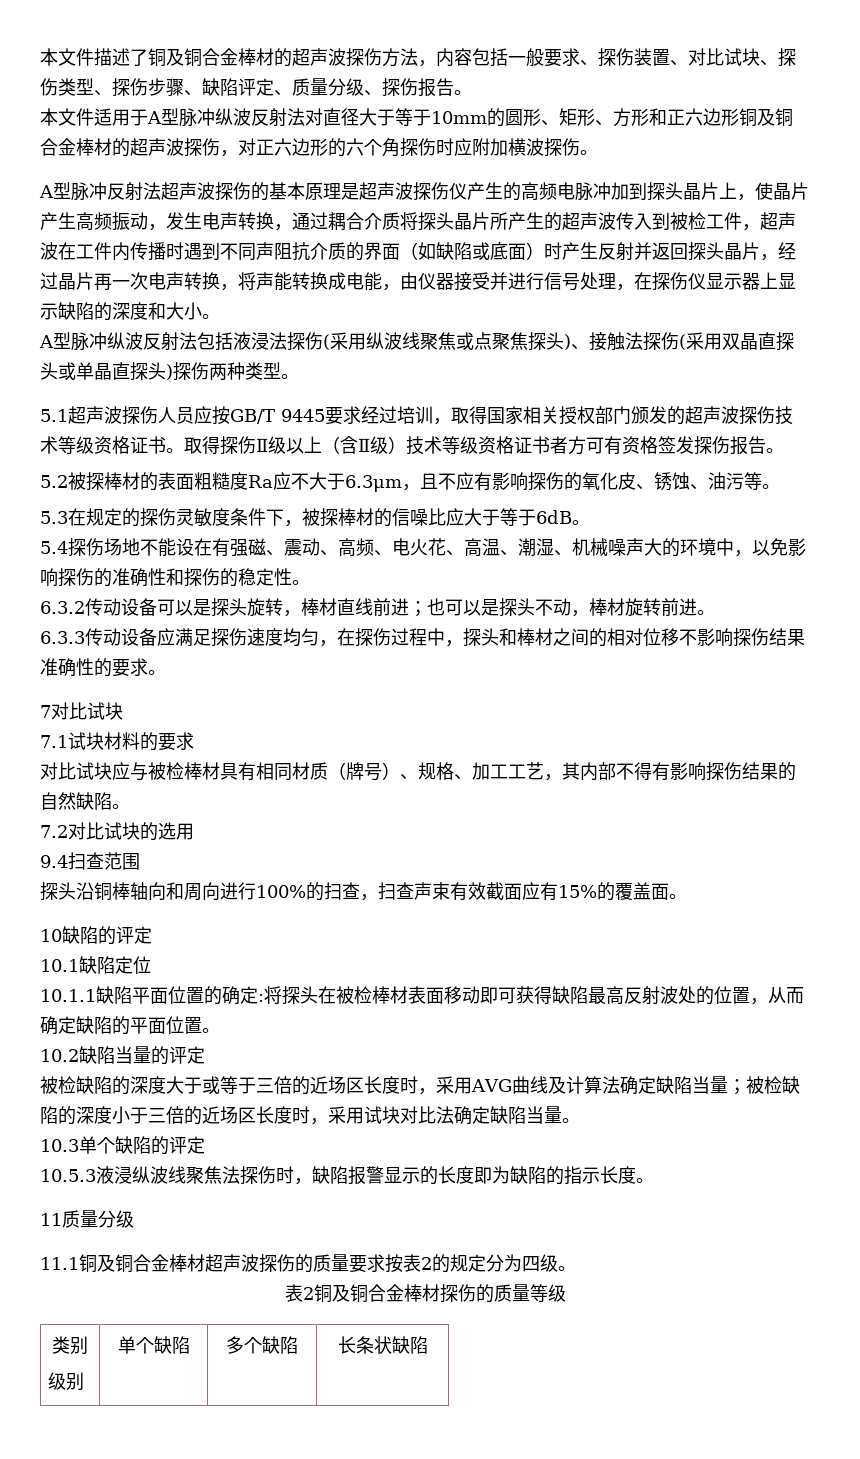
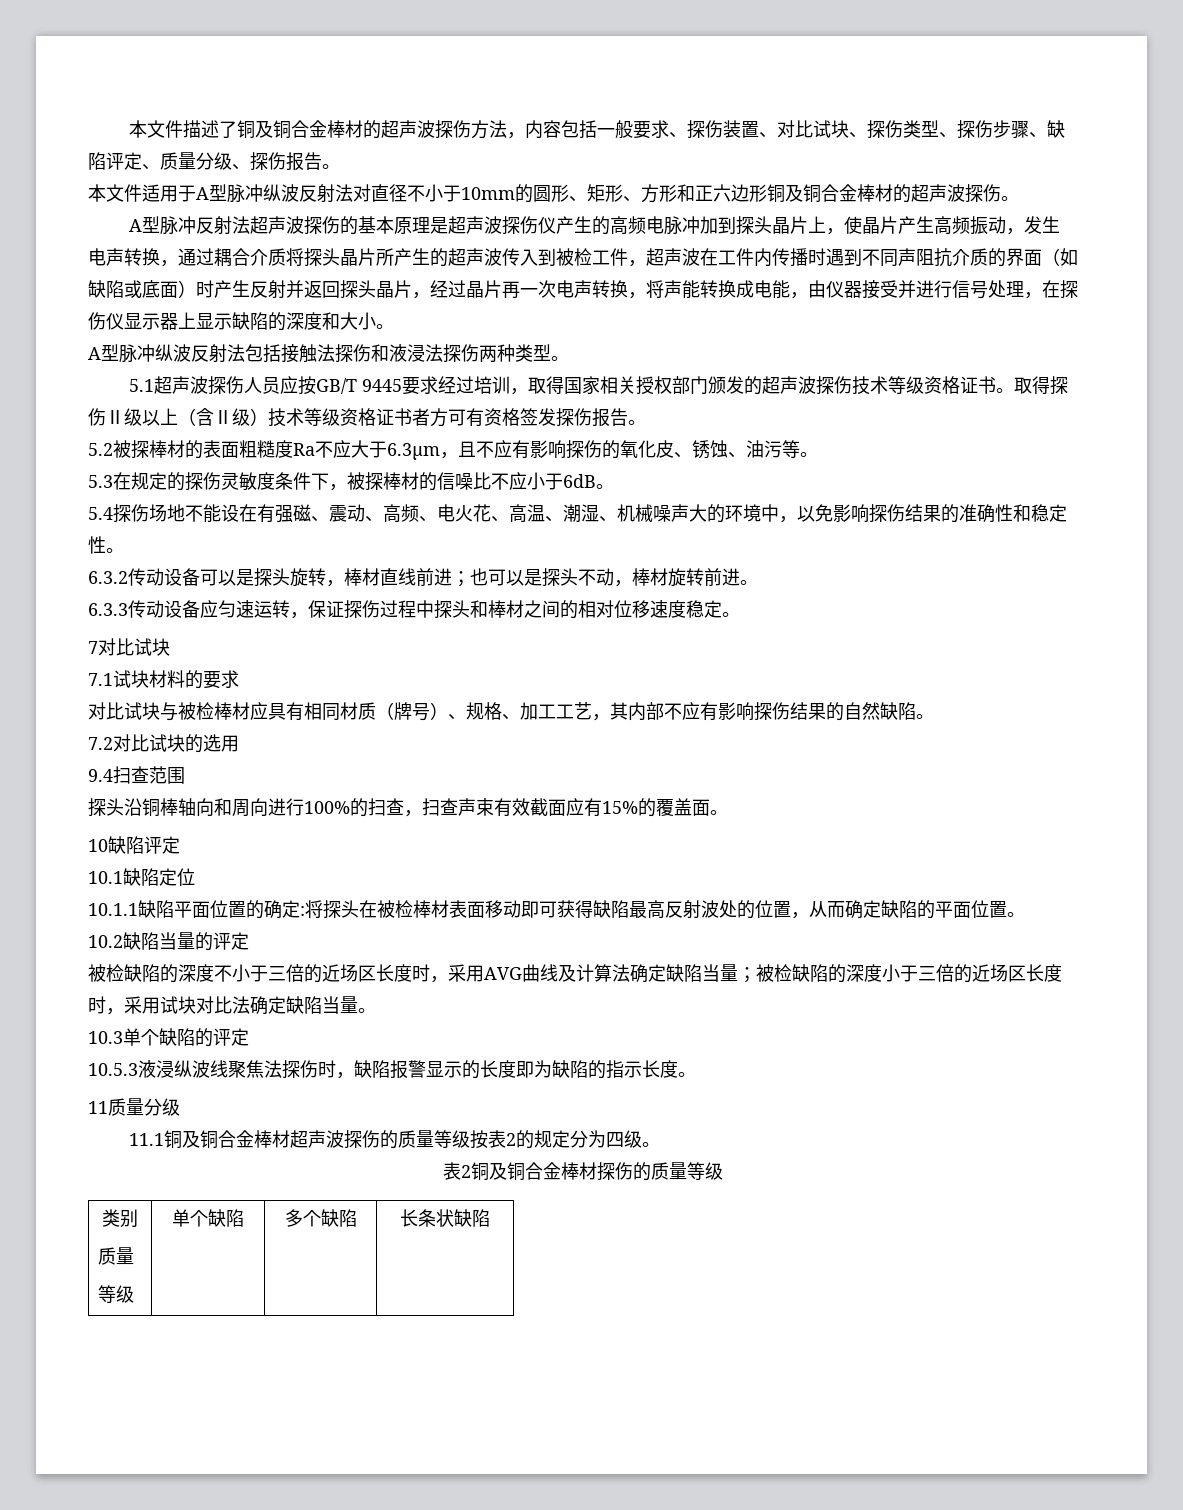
- 本文件适用于A型脉冲纵波反射法对直径大于等于10mm的圆形、矩形、方形和正六边形铜及铜合金棒材的超声波探伤，对正六边形的六个角探伤时应附加横波探伤。
+ 本文件适用于A型脉冲纵波反射法对直径不小于10mm的圆形、矩形、方形和正六边形铜及铜合金棒材的超声波探伤。
- A型脉冲纵波反射法包括液浸法探伤(采用纵波线聚焦或点聚焦探头)、接触法探伤(采用双晶直探头或单晶直探头)探伤两种类型。
+ A型脉冲纵波反射法包括接触法探伤和液浸法探伤两种类型。
- 5.2被探棒材的表面粗糙度Ra应不大于6.3μm，且不应有影响探伤的氧化皮、锈蚀、油污等。
+ 5.2被探棒材的表面粗糙度Ra不应大于6.3μm，且不应有影响探伤的氧化皮、锈蚀、油污等。
- 5.3在规定的探伤灵敏度条件下，被探棒材的信噪比应大于等于6dB。
+ 5.3在规定的探伤灵敏度条件下，被探棒材的信噪比不应小于6dB。
- 5.4探伤场地不能设在有强磁、震动、高频、电火花、高温、潮湿、机械噪声大的环境中，以免影响探伤的准确性和探伤的稳定性。
+ 5.4探伤场地不能设在有强磁、震动、高频、电火花、高温、潮湿、机械噪声大的环境中，以免影响探伤结果的准确性和稳定性。
- 6.3.3传动设备应满足探伤速度均匀，在探伤过程中，探头和棒材之间的相对位移不影响探伤结果准确性的要求。
+ 6.3.3传动设备应匀速运转，保证探伤过程中探头和棒材之间的相对位移速度稳定。
- 对比试块应与被检棒材具有相同材质（牌号）、规格、加工工艺，其内部不得有影响探伤结果的自然缺陷。
+ 对比试块与被检棒材应具有相同材质（牌号）、规格、加工工艺，其内部不应有影响探伤结果的自然缺陷。
- 10缺陷的评定
+ 10缺陷评定
- 被检缺陷的深度大于或等于三倍的近场区长度时，采用AVG曲线及计算法确定缺陷当量；被检缺陷的深度小于三倍的近场区长度时，采用试块对比法确定缺陷当量。
+ 被检缺陷的深度不小于三倍的近场区长度时，采用AVG曲线及计算法确定缺陷当量；被检缺陷的深度小于三倍的近场区长度时，采用试块对比法确定缺陷当量。
- 11.1铜及铜合金棒材超声波探伤的质量要求按表2的规定分为四级。
+ 11.1铜及铜合金棒材超声波探伤的质量等级按表2的规定分为四级。
  类别
- 级别 | 单个缺陷 | 多个缺陷 | 长条状缺陷
+ 质量
+ 等级 | 单个缺陷 | 多个缺陷 | 长条状缺陷

